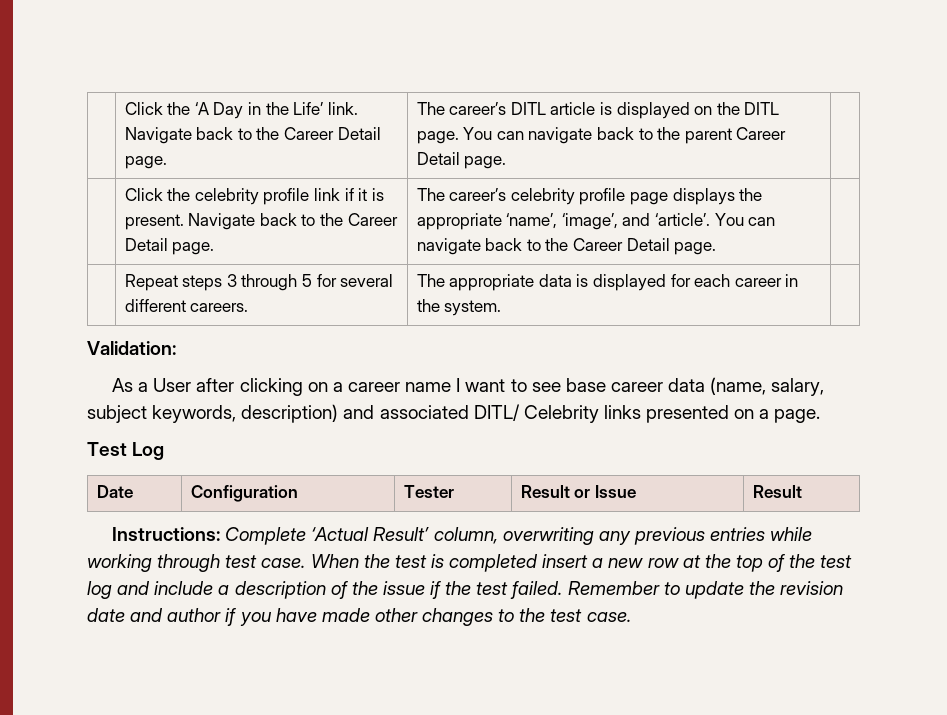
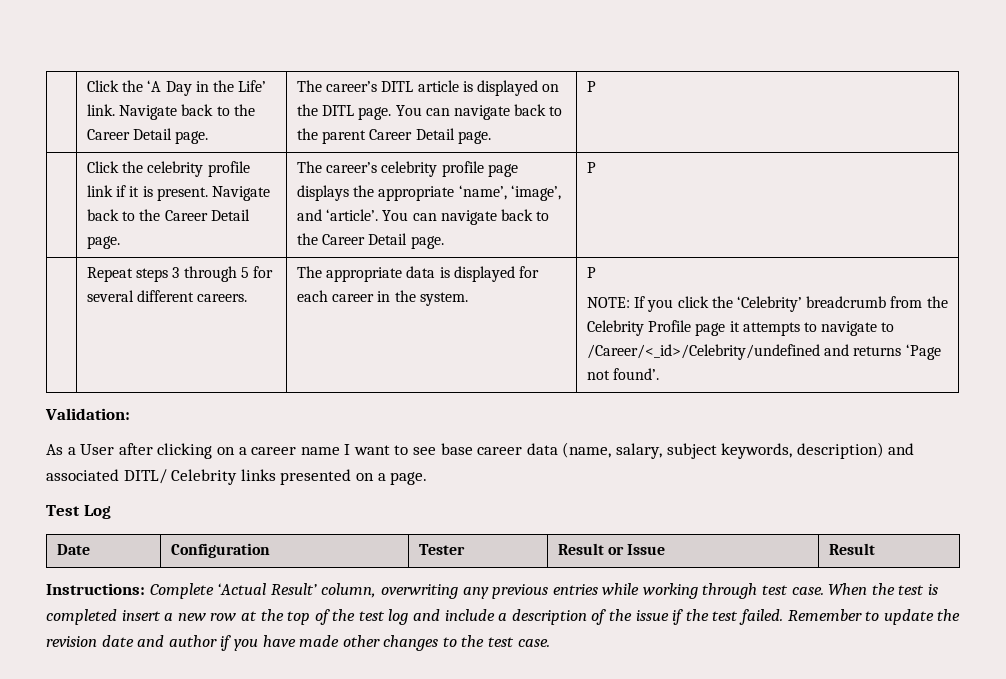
- | Click the ‘A Day in the Life’ link. Navigate back to the Career Detail page. | The career’s DITL article is displayed on the DITL page. You can navigate back to the parent Career Detail page. |
+ | Click the ‘A Day in the Life’ link. Navigate back to the Career Detail page. | The career’s DITL article is displayed on the DITL page. You can navigate back to the parent Career Detail page. | P
- | Click the celebrity profile link if it is present. Navigate back to the Career Detail page. | The career’s celebrity profile page displays the appropriate ‘name’, ‘image’, and ‘article’. You can navigate back to the Career Detail page. |
+ | Click the celebrity profile link if it is present. Navigate back to the Career Detail page. | The career’s celebrity profile page displays the appropriate ‘name’, ‘image’, and ‘article’. You can navigate back to the Career Detail page. | P
- The appropriate data is displayed for each career in the system.
+ The appropriate data is displayed for each career in the system. | P
+ NOTE: If you click the ‘Celebrity’ breadcrumb from the Celebrity Profile page it attempts to navigate to /Career/<_id>/Celebrity/undefined and returns ‘Page not found’.

